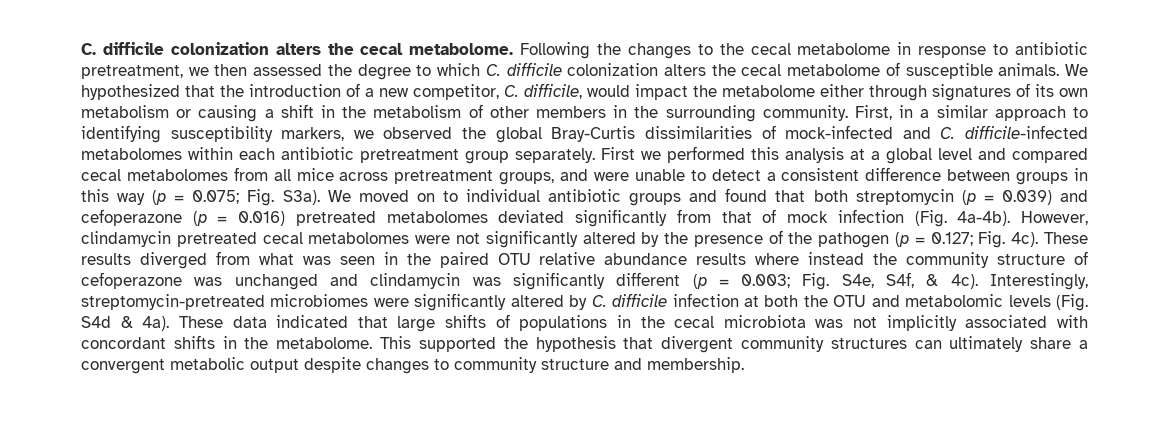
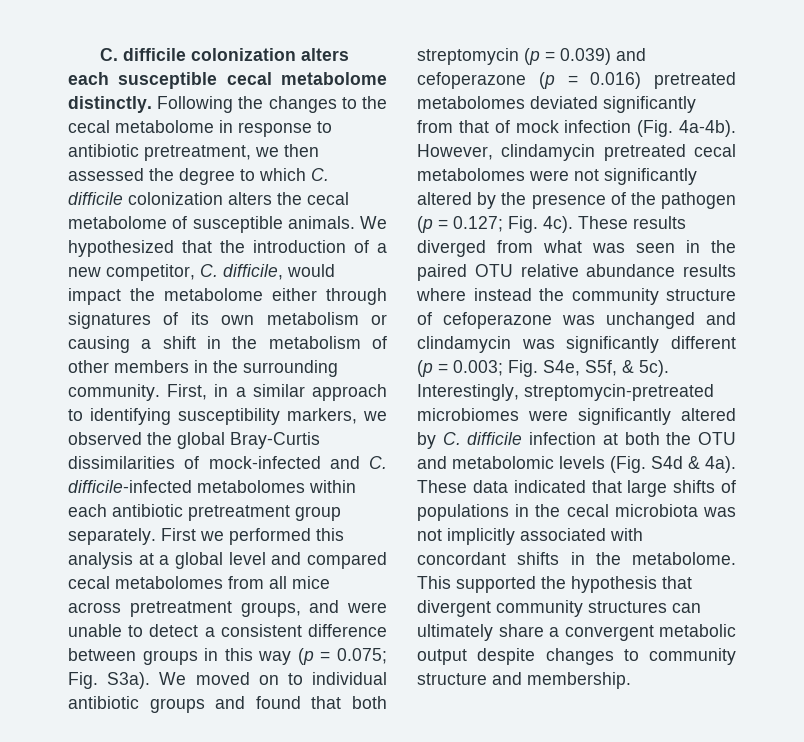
- C. difficile colonization alters the cecal metabolome.
+ C. difficile colonization alters each susceptible cecal metabolome distinctly.
- These results diverged from what was seen in the paired OTU relative abundance results where instead the community structure of cefoperazone was unchanged and clindamycin was significantly different (p = 0.003; Fig. S4e, S4f, & 4c).
+ These results diverged from what was seen in the paired OTU relative abundance results where instead the community structure of cefoperazone was unchanged and clindamycin was significantly different (p = 0.003; Fig. S4e, S5f, & 5c).

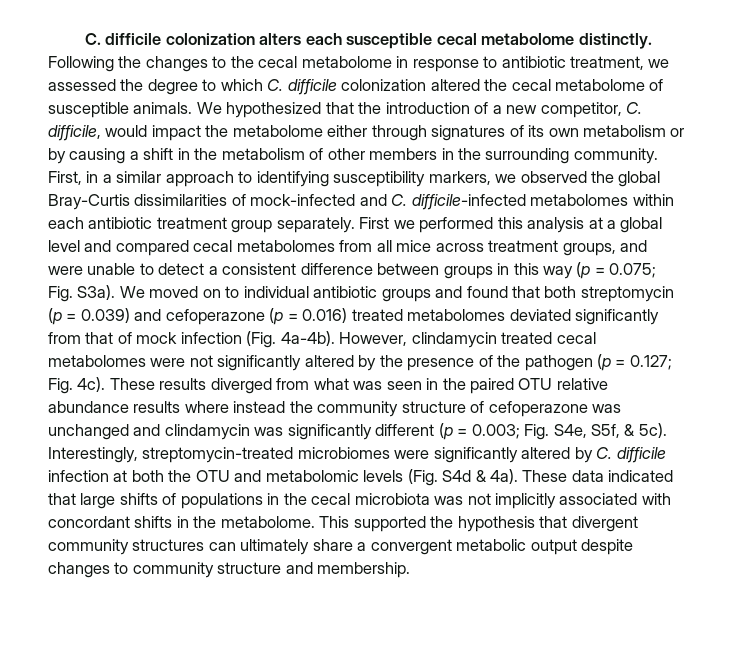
- Following the changes to the cecal metabolome in response to antibiotic pretreatment, we then assessed the degree to which C. difficile colonization alters the cecal metabolome of susceptible animals.
+ Following the changes to the cecal metabolome in response to antibiotic treatment, we assessed the degree to which C. difficile colonization altered the cecal metabolome of susceptible animals.
- We hypothesized that the introduction of a new competitor, C. difficile, would impact the metabolome either through signatures of its own metabolism or causing a shift in the metabolism of other members in the surrounding community.
+ We hypothesized that the introduction of a new competitor, C. difficile, would impact the metabolome either through signatures of its own metabolism or by causing a shift in the metabolism of other members in the surrounding community.
- First, in a similar approach to identifying susceptibility markers, we observed the global Bray-Curtis dissimilarities of mock-infected and C. difficile-infected metabolomes within each antibiotic pretreatment group separately.
+ First, in a similar approach to identifying susceptibility markers, we observed the global Bray-Curtis dissimilarities of mock-infected and C. difficile-infected metabolomes within each antibiotic treatment group separately.
- First we performed this analysis at a global level and compared cecal metabolomes from all mice across pretreatment groups, and were unable to detect a consistent difference between groups in this way (p = 0.075; Fig. S3a).
+ First we performed this analysis at a global level and compared cecal metabolomes from all mice across treatment groups, and were unable to detect a consistent difference between groups in this way (p = 0.075; Fig. S3a).
- We moved on to individual antibiotic groups and found that both streptomycin (p = 0.039) and cefoperazone (p = 0.016) pretreated metabolomes deviated significantly from that of mock infection (Fig. 4a-4b).
+ We moved on to individual antibiotic groups and found that both streptomycin (p = 0.039) and cefoperazone (p = 0.016) treated metabolomes deviated significantly from that of mock infection (Fig. 4a-4b).
- However, clindamycin pretreated cecal metabolomes were not significantly altered by the presence of the pathogen (p = 0.127; Fig. 4c).
+ However, clindamycin treated cecal metabolomes were not significantly altered by the presence of the pathogen (p = 0.127; Fig. 4c).
- Interestingly, streptomycin-pretreated microbiomes were significantly altered by C. difficile infection at both the OTU and metabolomic levels (Fig. S4d & 4a).
+ Interestingly, streptomycin-treated microbiomes were significantly altered by C. difficile infection at both the OTU and metabolomic levels (Fig. S4d & 4a).

